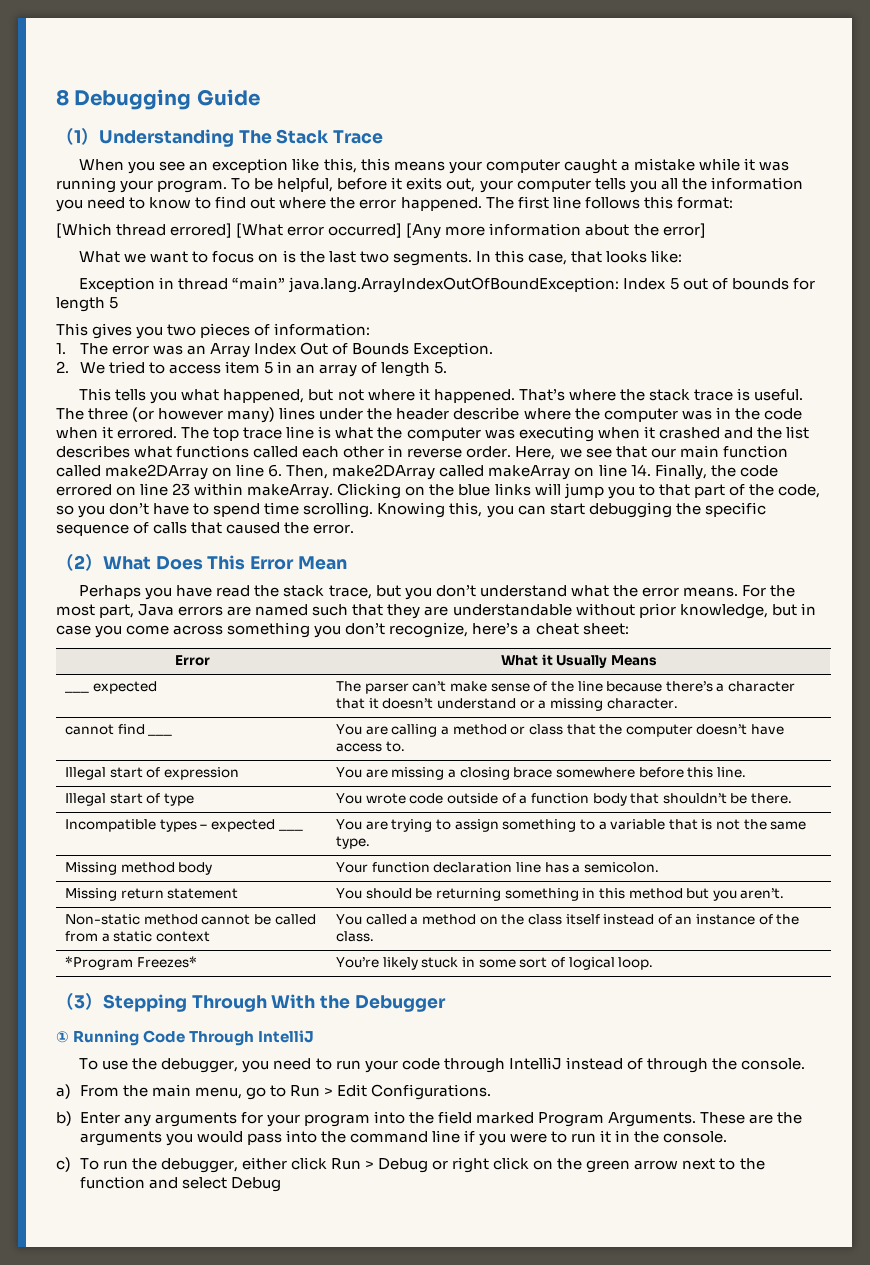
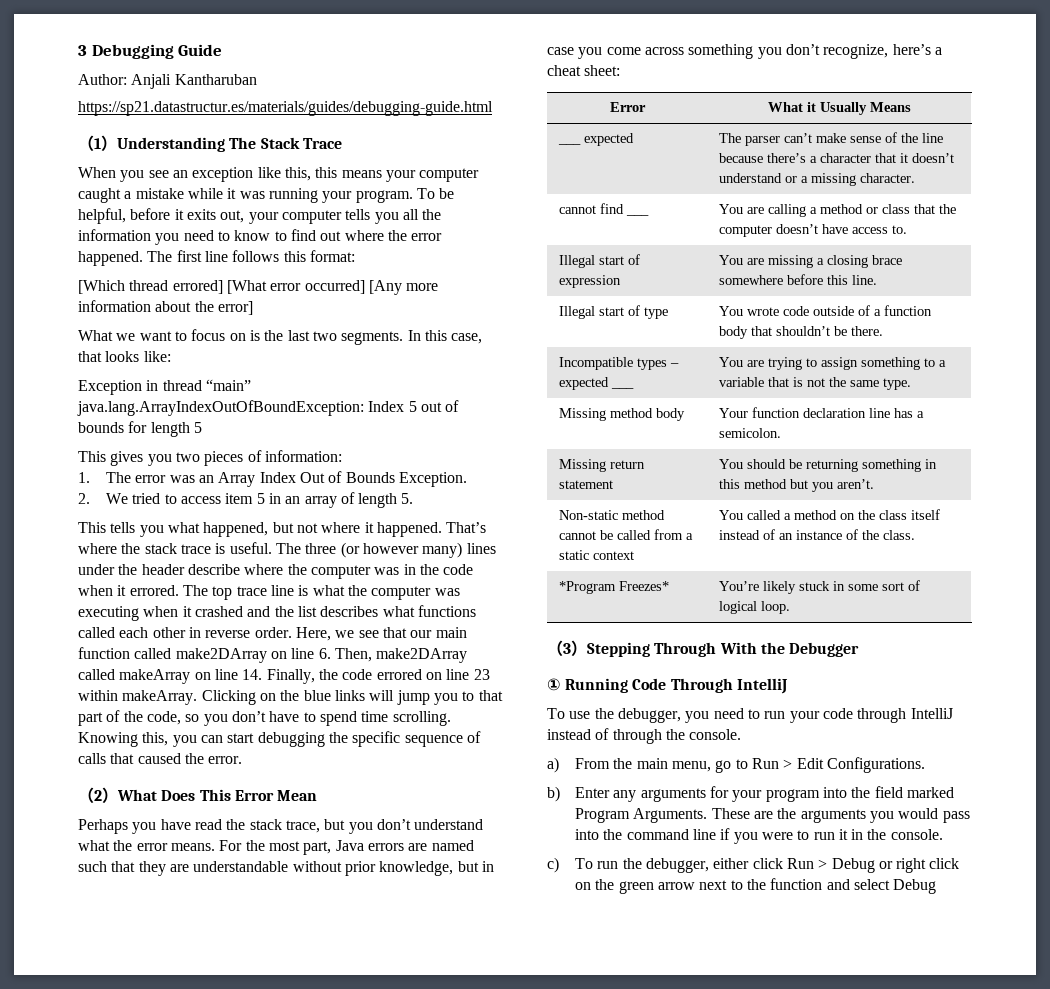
- 8 Debugging Guide
+ 3 Debugging Guide
+ Author: Anjali Kantharuban
+ https://sp21.datastructur.es/materials/guides/debugging-guide.html

